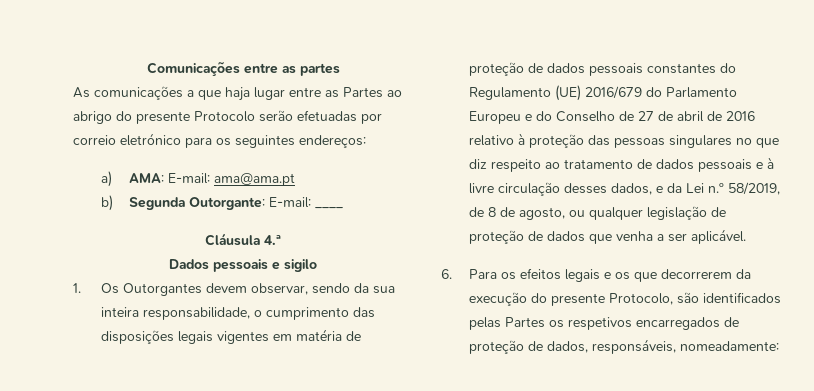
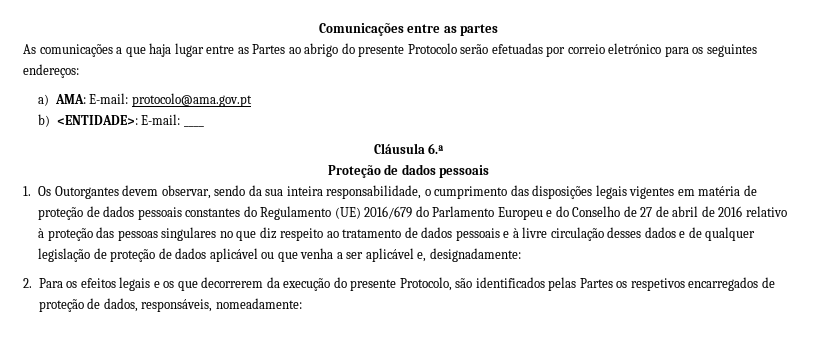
- a) AMA: E-mail: ama@ama.pt
+ a) AMA: E-mail: protocolo@ama.gov.pt
- b) Segunda Outorgante: E-mail: ____
+ b) <ENTIDADE>: E-mail: ____
- Cláusula 4.ª
- Dados pessoais e sigilo
+ Cláusula 6.ª
+ Proteção de dados pessoais
- 1. Os Outorgantes devem observar, sendo da sua inteira responsabilidade, o cumprimento das disposições legais vigentes em matéria de proteção de dados pessoais constantes do Regulamento (UE) 2016/679 do Parlamento Europeu e do Conselho de 27 de abril de 2016 relativo à proteção das pessoas singulares no que diz respeito ao tratamento de dados pessoais e à livre circulação desses dados, e da Lei n.º 58/2019, de 8 de agosto, ou qualquer legislação de proteção de dados que venha a ser aplicável.
- 6. Para os efeitos legais e os que decorrerem da execução do presente Protocolo, são identificados pelas Partes os respetivos encarregados de proteção de dados, responsáveis, nomeadamente:
+ 1. Os Outorgantes devem observar, sendo da sua inteira responsabilidade, o cumprimento das disposições legais vigentes em matéria de proteção de dados pessoais constantes do Regulamento (UE) 2016/679 do Parlamento Europeu e do Conselho de 27 de abril de 2016 relativo à proteção das pessoas singulares no que diz respeito ao tratamento de dados pessoais e à livre circulação desses dados e de qualquer legislação de proteção de dados aplicável ou que venha a ser aplicável e, designadamente:
+ 2. Para os efeitos legais e os que decorrerem da execução do presente Protocolo, são identificados pelas Partes os respetivos encarregados de proteção de dados, responsáveis, nomeadamente:

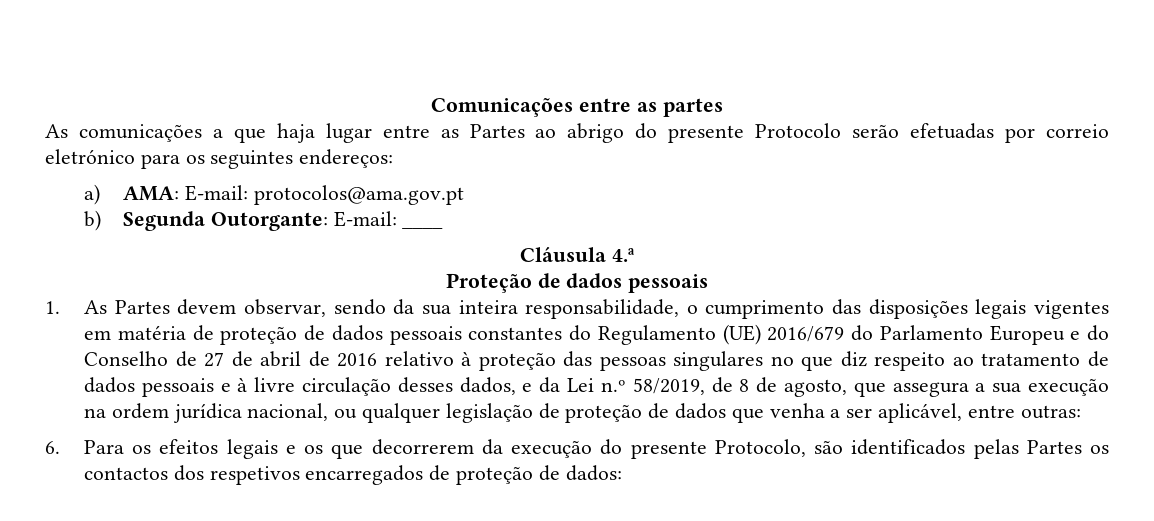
- a) AMA: E-mail: protocolo@ama.gov.pt
+ a) AMA: E-mail: protocolos@ama.gov.pt
- b) <ENTIDADE>: E-mail: ____
+ b) Segunda Outorgante: E-mail: ____
- Cláusula 6.ª
+ Cláusula 4.ª
- 1. Os Outorgantes devem observar, sendo da sua inteira responsabilidade, o cumprimento das disposições legais vigentes em matéria de proteção de dados pessoais constantes do Regulamento (UE) 2016/679 do Parlamento Europeu e do Conselho de 27 de abril de 2016 relativo à proteção das pessoas singulares no que diz respeito ao tratamento de dados pessoais e à livre circulação desses dados e de qualquer legislação de proteção de dados aplicável ou que venha a ser aplicável e, designadamente:
- 2. Para os efeitos legais e os que decorrerem da execução do presente Protocolo, são identificados pelas Partes os respetivos encarregados de proteção de dados, responsáveis, nomeadamente:
+ 1. As Partes devem observar, sendo da sua inteira responsabilidade, o cumprimento das disposições legais vigentes em matéria de proteção de dados pessoais constantes do Regulamento (UE) 2016/679 do Parlamento Europeu e do Conselho de 27 de abril de 2016 relativo à proteção das pessoas singulares no que diz respeito ao tratamento de dados pessoais e à livre circulação desses dados, e da Lei n.º 58/2019, de 8 de agosto, que assegura a sua execução na ordem jurídica nacional, ou qualquer legislação de proteção de dados que venha a ser aplicável, entre outras:
+ 6. Para os efeitos legais e os que decorrerem da execução do presente Protocolo, são identificados pelas Partes os contactos dos respetivos encarregados de proteção de dados:

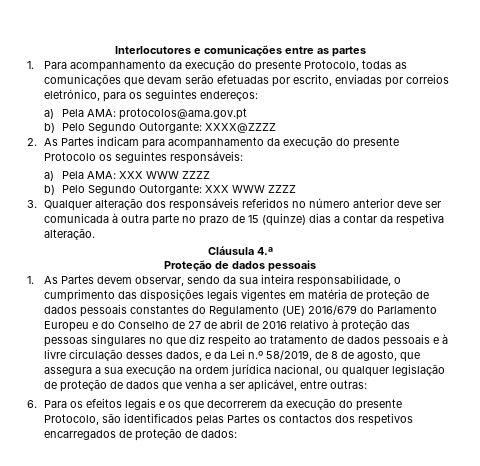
- Comunicações entre as partes
+ Interlocutores e comunicações entre as partes
- As comunicações a que haja lugar entre as Partes ao abrigo do presente Protocolo serão efetuadas por correio eletrónico para os seguintes endereços:
+ 1. Para acompanhamento da execução do presente Protocolo, todas as comunicações que devam serão efetuadas por escrito, enviadas por correios eletrónico, para os seguintes endereços:
- a) AMA: E-mail: protocolos@ama.gov.pt
+ a) Pela AMA: protocolos@ama.gov.pt
- b) Segunda Outorgante: E-mail: ____
+ b) Pelo Segundo Outorgante: XXXX@ZZZZ
+ 2. As Partes indicam para acompanhamento da execução do presente Protocolo os seguintes responsáveis:
+ a) Pela AMA: XXX WWW ZZZZ
+ b) Pelo Segundo Outorgante: XXX WWW ZZZZ
+ 3. Qualquer alteração dos responsáveis referidos no número anterior deve ser comunicada à outra parte no prazo de 15 (quinze) dias a contar da respetiva alteração.

